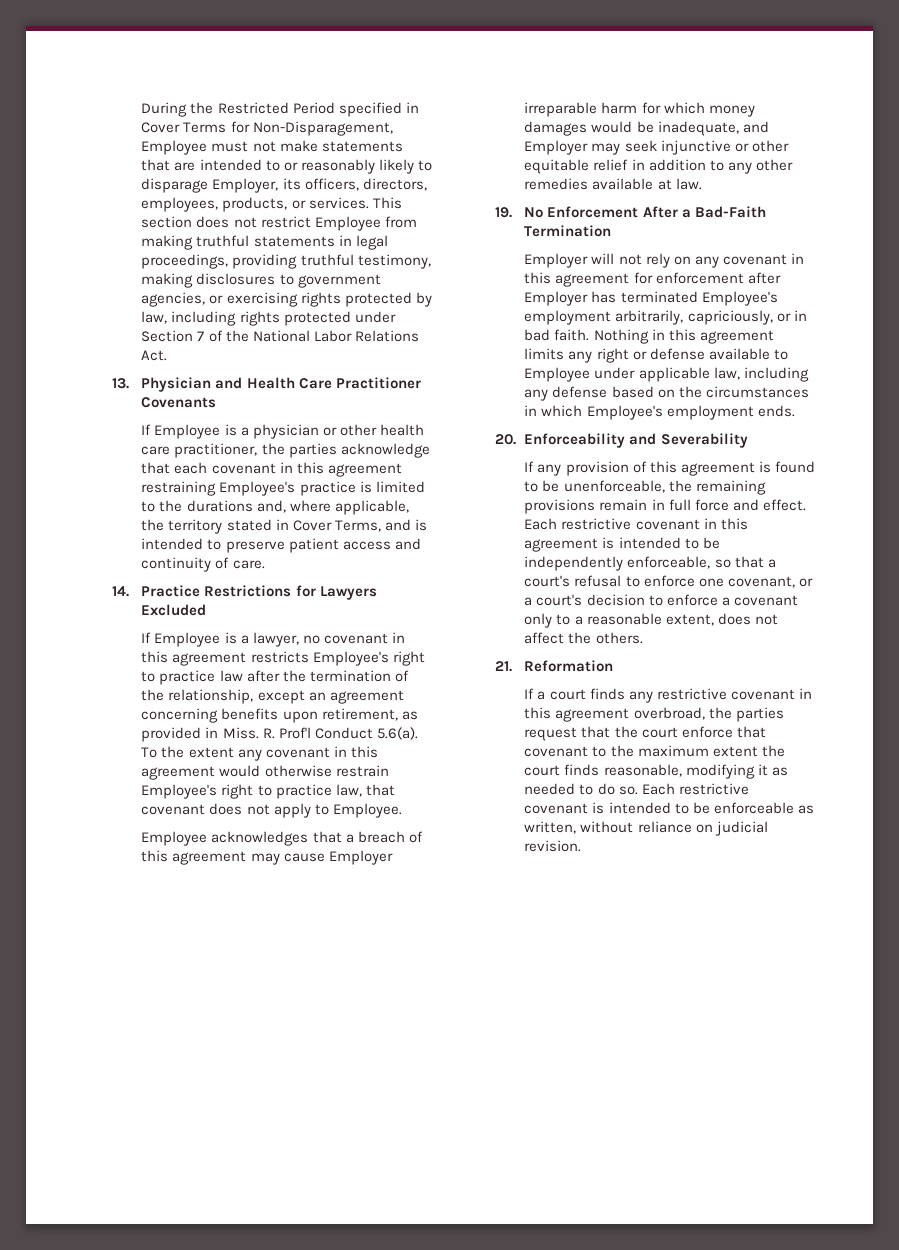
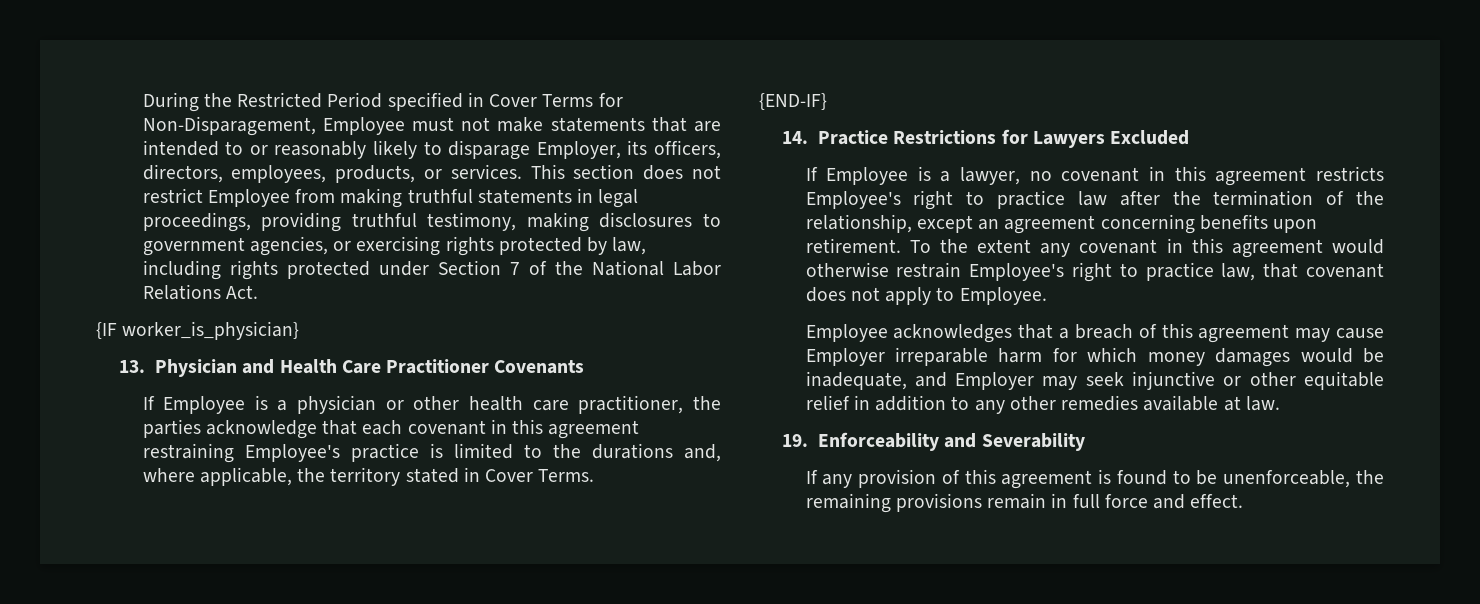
+ {IF worker_is_physician}
- If Employee is a physician or other health care practitioner, the parties acknowledge that each covenant in this agreement restraining Employee's practice is limited to the durations and, where applicable, the territory stated in Cover Terms, and is intended to preserve patient access and continuity of care.
+ If Employee is a physician or other health care practitioner, the parties acknowledge that each covenant in this agreement restraining Employee's practice is limited to the durations and, where applicable, the territory stated in Cover Terms.
+ {END-IF}
- If Employee is a lawyer, no covenant in this agreement restricts Employee's right to practice law after the termination of the relationship, except an agreement concerning benefits upon retirement, as provided in Miss. R. Prof'l Conduct 5.6(a). To the extent any covenant in this agreement would otherwise restrain Employee's right to practice law, that covenant does not apply to Employee.
+ If Employee is a lawyer, no covenant in this agreement restricts Employee's right to practice law after the termination of the relationship, except an agreement concerning benefits upon retirement. To the extent any covenant in this agreement would otherwise restrain Employee's right to practice law, that covenant does not apply to Employee.
- 19. No Enforcement After a Bad-Faith Termination
- Employer will not rely on any covenant in this agreement for enforcement after Employer has terminated Employee's employment arbitrarily, capriciously, or in bad faith. Nothing in this agreement limits any right or defense available to Employee under applicable law, including any defense based on the circumstances in which Employee's employment ends.
- 20. Enforceability and Severability
+ 19. Enforceability and Severability
- Each restrictive covenant in this agreement is intended to be independently enforceable, so that a court's refusal to enforce one covenant, or a court's decision to enforce a covenant only to a reasonable extent, does not affect the others.
- 21. Reformation
- If a court finds any restrictive covenant in this agreement overbroad, the parties request that the court enforce that covenant to the maximum extent the court finds reasonable, modifying it as needed to do so. Each restrictive covenant is intended to be enforceable as written, without reliance on judicial revision.

